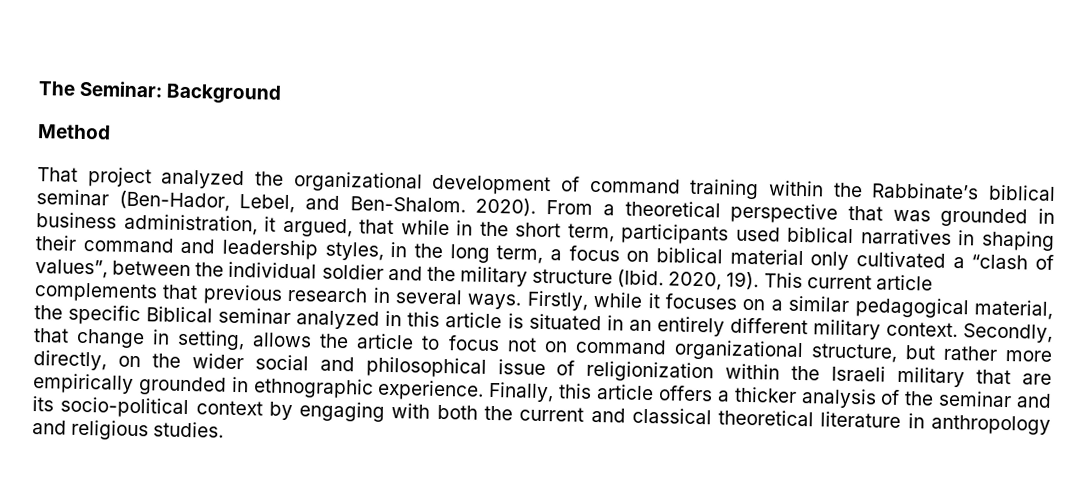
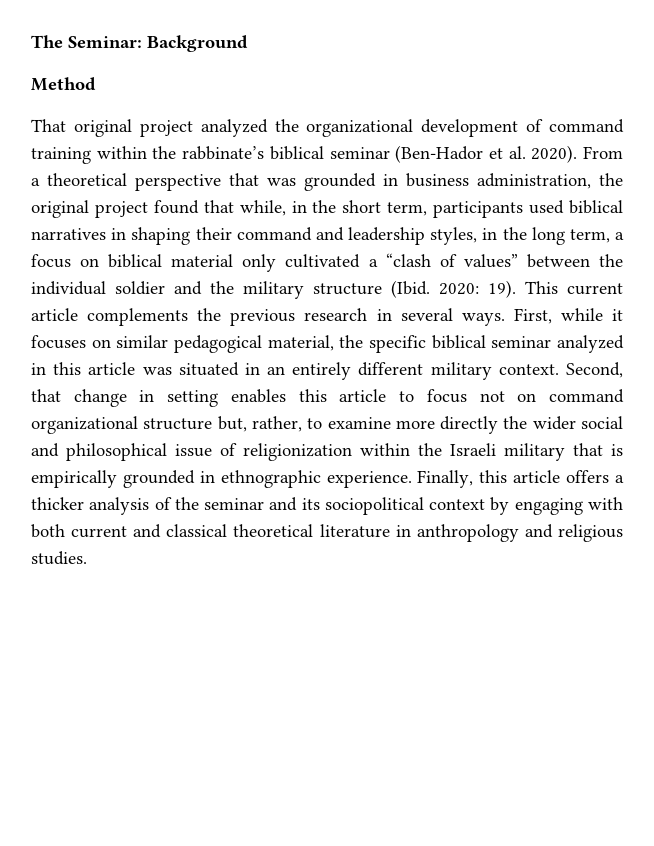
- That project analyzed the organizational development of command training within the Rabbinate’s biblical seminar (Ben-Hador, Lebel, and Ben-Shalom. 2020).
+ That original project analyzed the organizational development of command training within the rabbinate’s biblical seminar (Ben-Hador et al. 2020).
- From a theoretical perspective that was grounded in business administration, it argued, that while in the short term, participants used biblical narratives in shaping their command and leadership styles, in the long term, a focus on biblical material only cultivated a “clash of values”, between the individual soldier and the military structure (Ibid. 2020, 19).
+ From a theoretical perspective that was grounded in business administration, the original project found that while, in the short term, participants used biblical narratives in shaping their command and leadership styles, in the long term, a focus on biblical material only cultivated a “clash of values” between the individual soldier and the military structure (Ibid. 2020: 19).
- This current article complements that previous research in several ways.
+ This current article complements the previous research in several ways.
- Firstly, while it focuses on a similar pedagogical material, the specific Biblical seminar analyzed in this article is situated in an entirely different military context.
+ First, while it focuses on similar pedagogical material, the specific biblical seminar analyzed in this article was situated in an entirely different military context.
- Secondly, that change in setting, allows the article to focus not on command organizational structure, but rather more directly, on the wider social and philosophical issue of religionization within the Israeli military that are empirically grounded in ethnographic experience.
+ Second, that change in setting enables this article to focus not on command organizational structure but, rather, to examine more directly the wider social and philosophical issue of religionization within the Israeli military that is empirically grounded in ethnographic experience.
- Finally, this article offers a thicker analysis of the seminar and its socio-political context by engaging with both the current and classical theoretical literature in anthropology and religious studies.
+ Finally, this article offers a thicker analysis of the seminar and its sociopolitical context by engaging with both current and classical theoretical literature in anthropology and religious studies.

